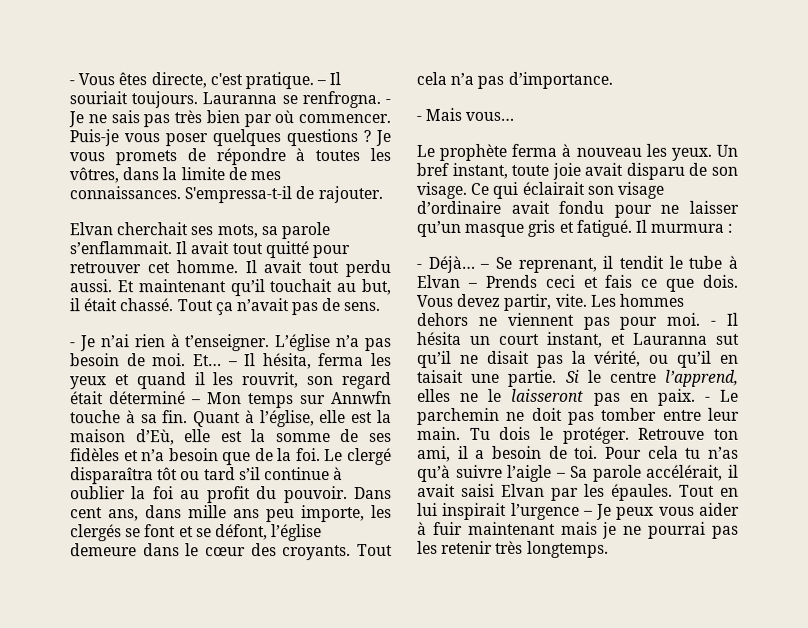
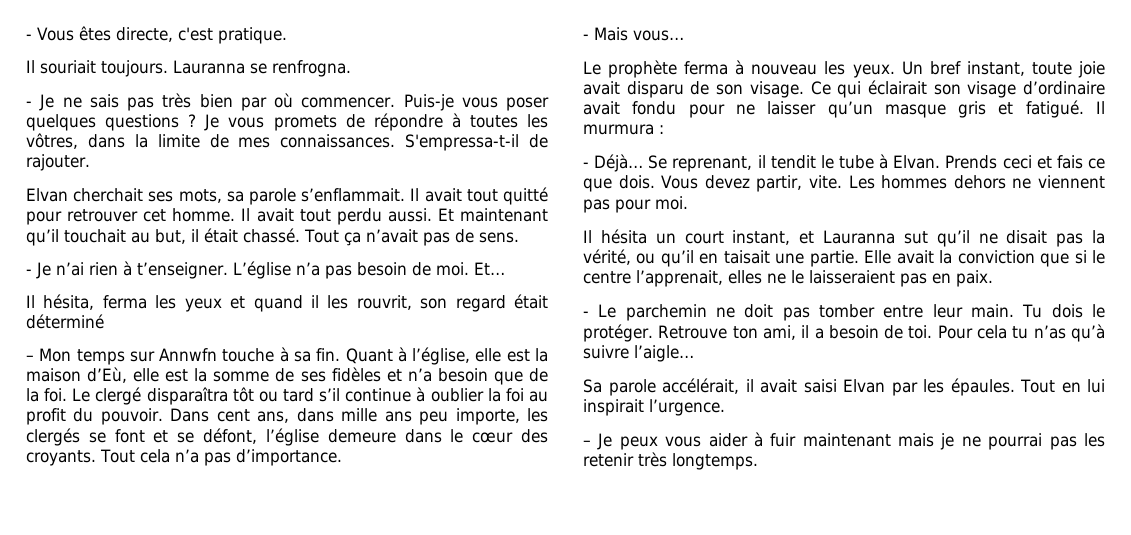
- - Vous êtes directe, c'est pratique. – Il souriait toujours.
+ - Vous êtes directe, c'est pratique.
+ Il souriait toujours.
- Lauranna se renfrogna. - Je ne sais pas très bien par où commencer.
+ Lauranna se renfrogna.
+ - Je ne sais pas très bien par où commencer.
- Et… – Il hésita, ferma les yeux et quand il les rouvrit, son regard était déterminé – Mon temps sur Annwfn touche à sa fin.
+ Et…
+ Il hésita, ferma les yeux et quand il les rouvrit, son regard était déterminé
+ – Mon temps sur Annwfn touche à sa fin.
- – Se reprenant, il tendit le tube à Elvan – Prends ceci et fais ce que dois.
+ Se reprenant, il tendit le tube à Elvan. Prends ceci et fais ce que dois.
- Les hommes dehors ne viennent pas pour moi. - Il hésita un court instant, et Lauranna sut qu’il ne disait pas la vérité, ou qu’il en taisait une partie.
+ Les hommes dehors ne viennent pas pour moi.
+ Il hésita un court instant, et Lauranna sut qu’il ne disait pas la vérité, ou qu’il en taisait une partie.
- Si le centre l’apprend, elles ne le laisseront pas en paix. - Le parchemin ne doit pas tomber entre leur main.
+ Elle avait la conviction que si le centre l’apprenait, elles ne le laisseraient pas en paix.
+ - Le parchemin ne doit pas tomber entre leur main.
- Pour cela tu n’as qu’à suivre l’aigle – Sa parole accélérait, il avait saisi Elvan par les épaules.
+ Pour cela tu n’as qu’à suivre l’aigle…
+ Sa parole accélérait, il avait saisi Elvan par les épaules.
- Tout en lui inspirait l’urgence – Je peux vous aider à fuir maintenant mais je ne pourrai pas les retenir très longtemps.
+ Tout en lui inspirait l’urgence.
+ – Je peux vous aider à fuir maintenant mais je ne pourrai pas les retenir très longtemps.

